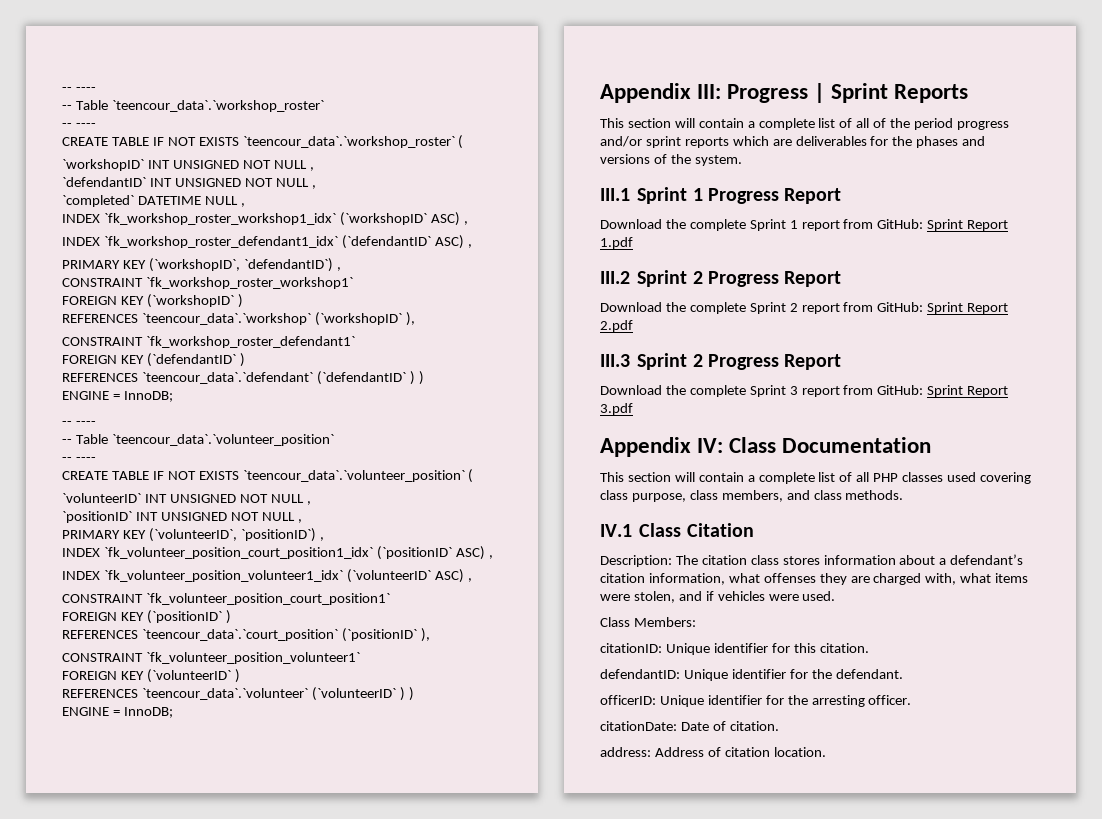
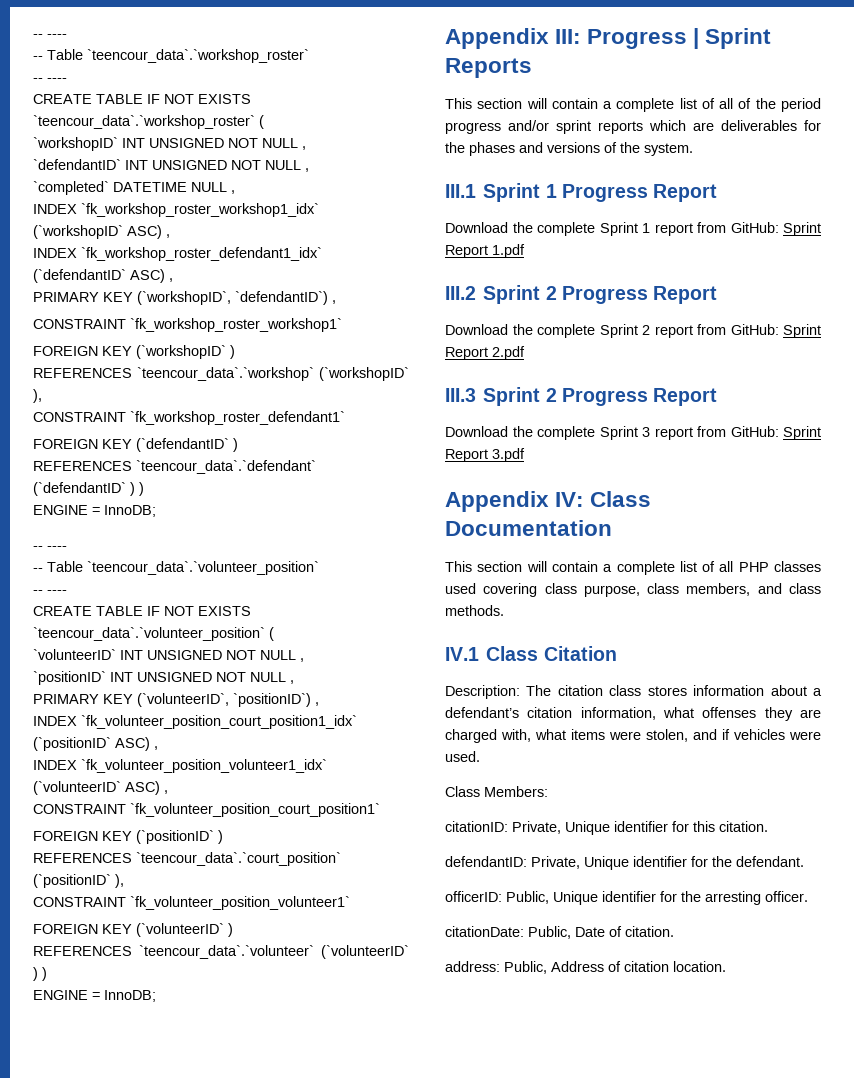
- citationID: Unique identifier for this citation.
+ citationID: Private, Unique identifier for this citation.
- defendantID: Unique identifier for the defendant.
+ defendantID: Private, Unique identifier for the defendant.
- officerID: Unique identifier for the arresting officer.
+ officerID: Public, Unique identifier for the arresting officer.
- citationDate: Date of citation.
+ citationDate: Public, Date of citation.
- address: Address of citation location.
+ address: Public, Address of citation location.

